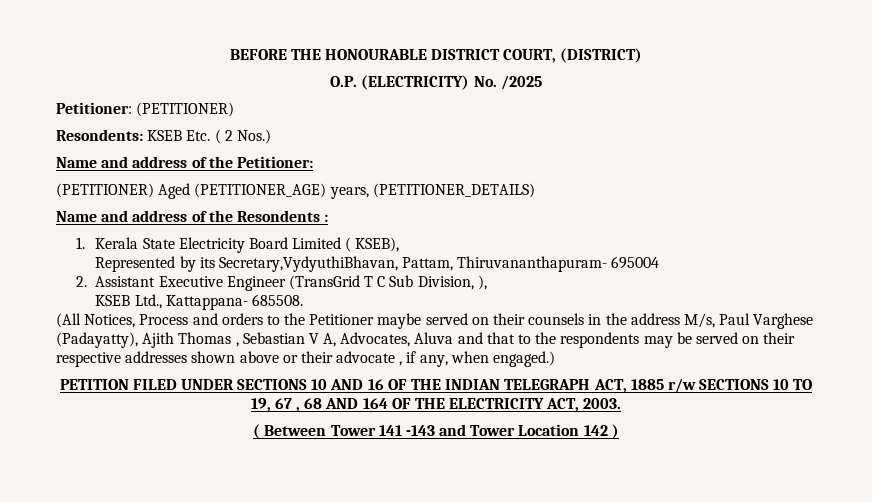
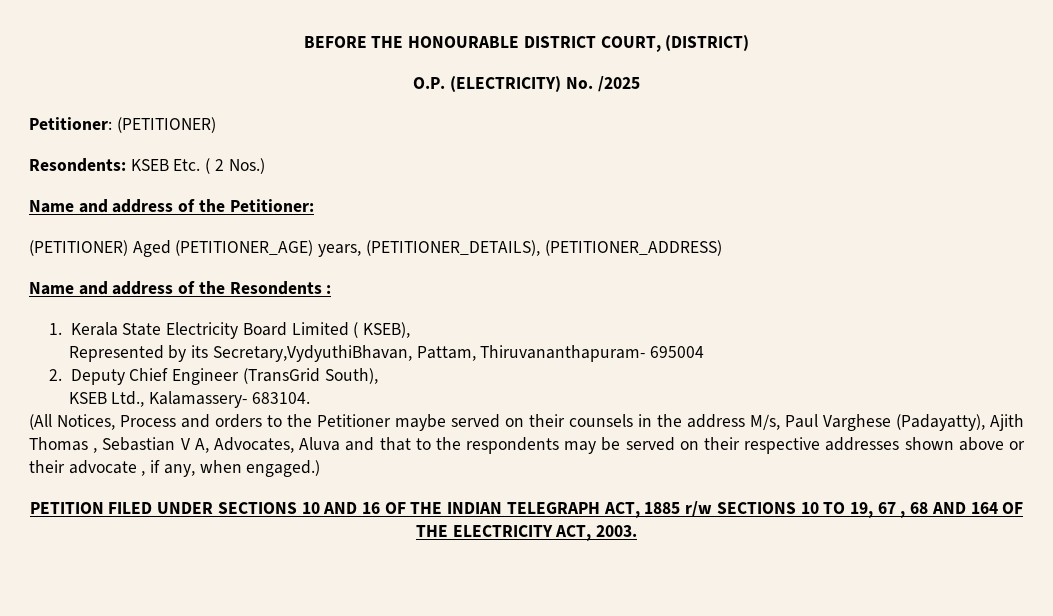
- (PETITIONER) Aged (PETITIONER_AGE) years, (PETITIONER_DETAILS)
+ (PETITIONER) Aged (PETITIONER_AGE) years, (PETITIONER_DETAILS), (PETITIONER_ADDRESS)
- 2. Assistant Executive Engineer (TransGrid T C Sub Division, ),
+ 2. Deputy Chief Engineer (TransGrid South),
- KSEB Ltd., Kattappana- 685508.
+ KSEB Ltd., Kalamassery- 683104.
- ( Between Tower 141 -143 and Tower Location 142 )

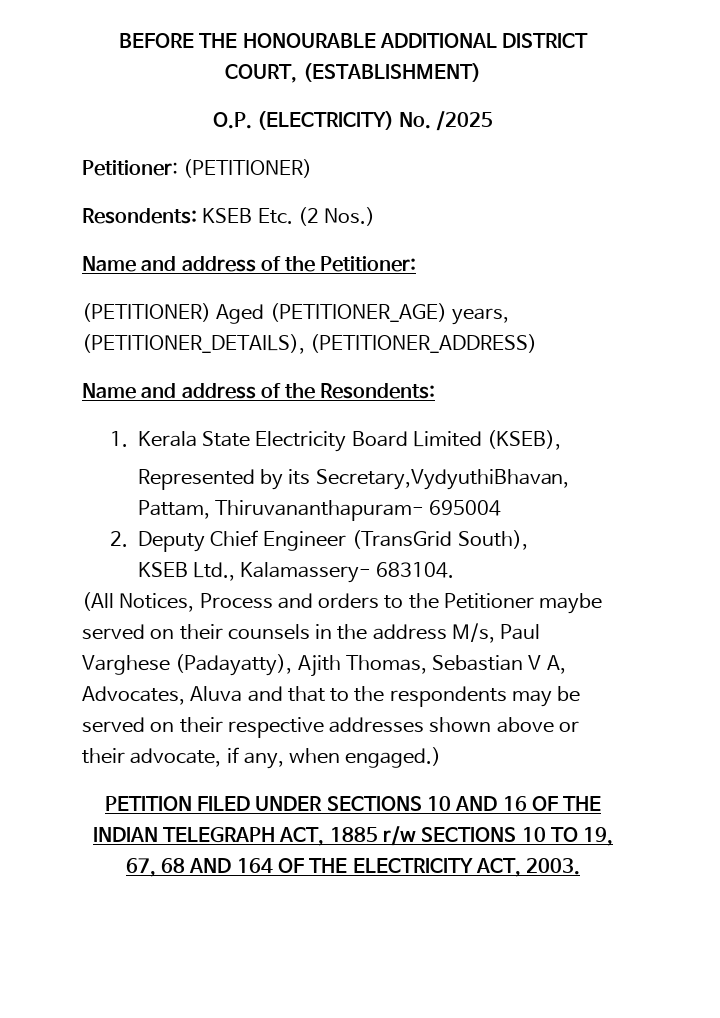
- BEFORE THE HONOURABLE DISTRICT COURT, (DISTRICT)
+ BEFORE THE HONOURABLE ADDITIONAL DISTRICT COURT, (ESTABLISHMENT)
- Resondents: KSEB Etc. ( 2 Nos.)
+ Resondents: KSEB Etc. (2 Nos.)
- Name and address of the Resondents :
+ Name and address of the Resondents:
- 1. Kerala State Electricity Board Limited ( KSEB),
+ 1. Kerala State Electricity Board Limited (KSEB),
- (All Notices, Process and orders to the Petitioner maybe served on their counsels in the address M/s, Paul Varghese (Padayatty), Ajith Thomas , Sebastian V A, Advocates, Aluva and that to the respondents may be served on their respective addresses shown above or their advocate , if any, when engaged.)
+ (All Notices, Process and orders to the Petitioner maybe served on their counsels in the address M/s, Paul Varghese (Padayatty), Ajith Thomas, Sebastian V A, Advocates, Aluva and that to the respondents may be served on their respective addresses shown above or their advocate, if any, when engaged.)
- PETITION FILED UNDER SECTIONS 10 AND 16 OF THE INDIAN TELEGRAPH ACT, 1885 r/w SECTIONS 10 TO 19, 67 , 68 AND 164 OF THE ELECTRICITY ACT, 2003.
+ PETITION FILED UNDER SECTIONS 10 AND 16 OF THE INDIAN TELEGRAPH ACT, 1885 r/w SECTIONS 10 TO 19, 67, 68 AND 164 OF THE ELECTRICITY ACT, 2003.

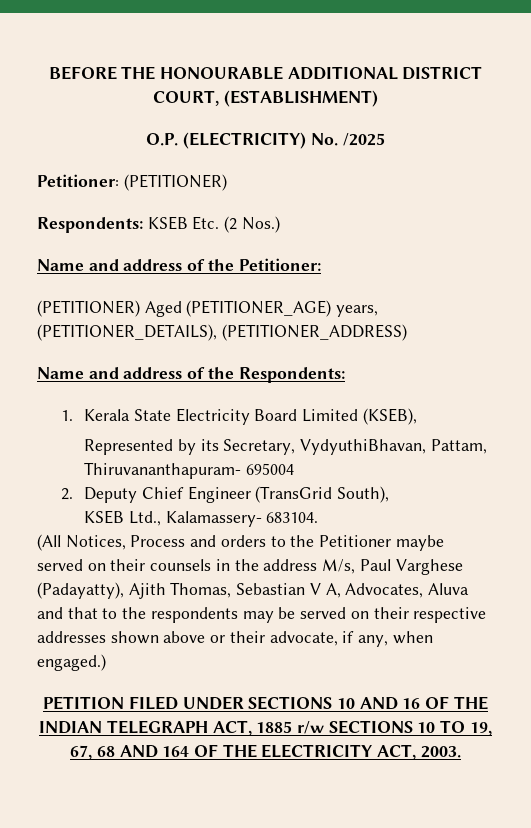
- Resondents: KSEB Etc. (2 Nos.)
+ Respondents: KSEB Etc. (2 Nos.)
- Name and address of the Resondents:
+ Name and address of the Respondents:
- Represented by its Secretary,VydyuthiBhavan, Pattam, Thiruvananthapuram- 695004
+ Represented by its Secretary, VydyuthiBhavan, Pattam, Thiruvananthapuram- 695004

